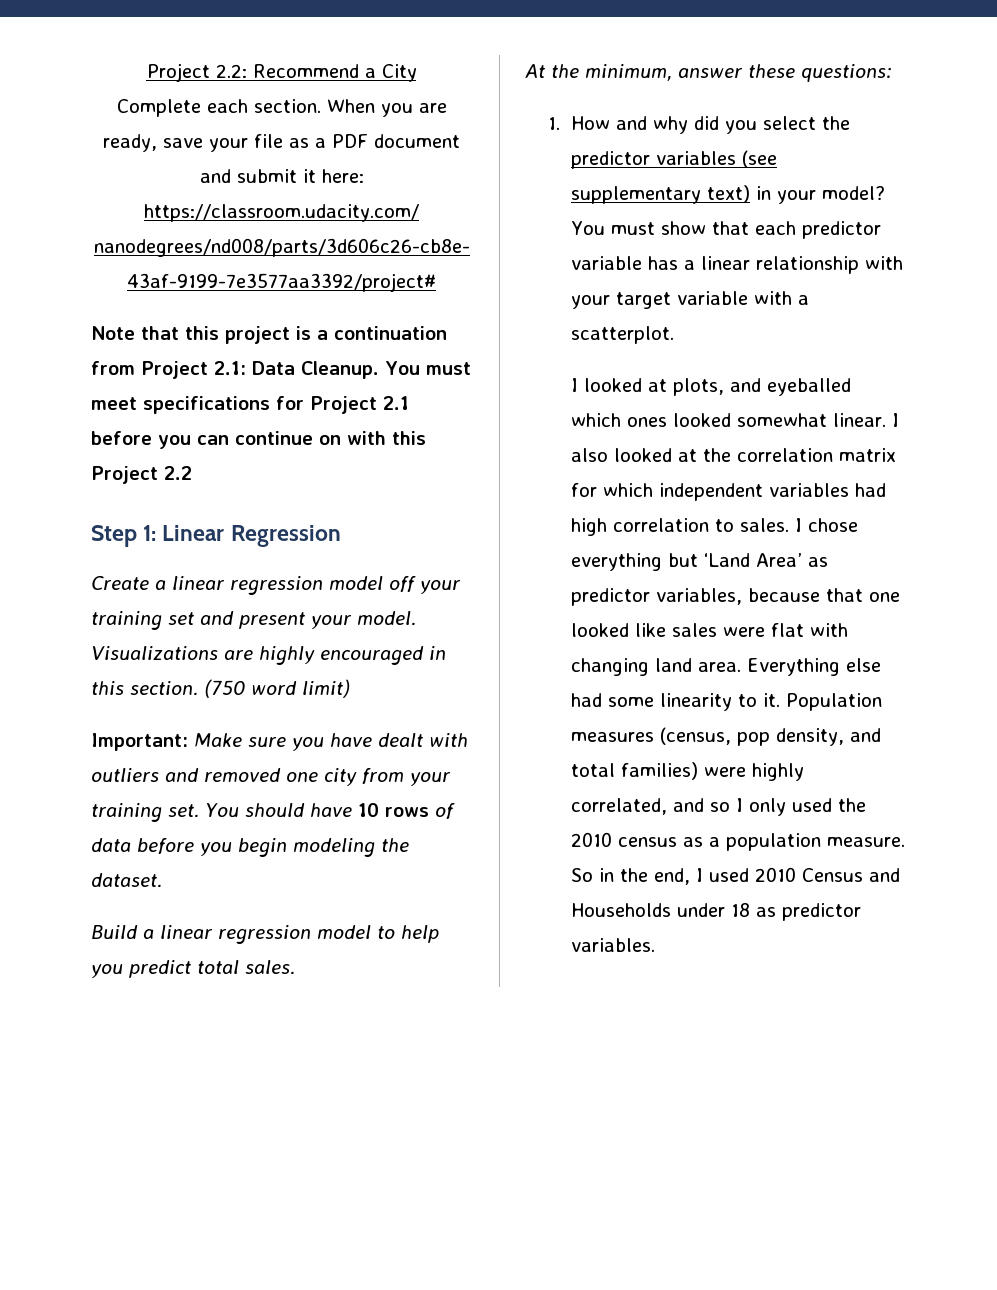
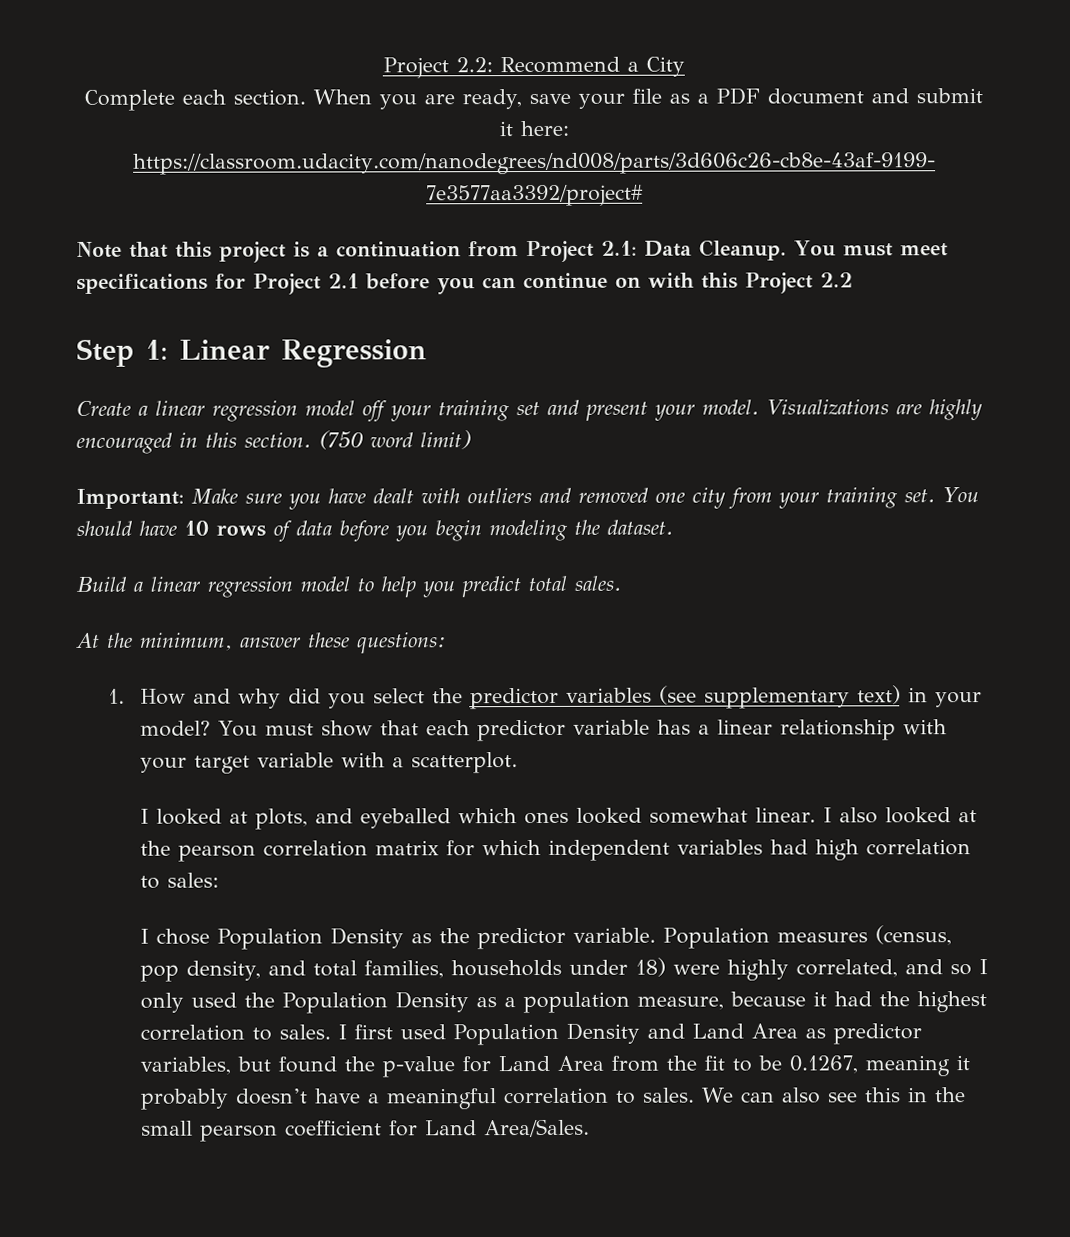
- I also looked at the correlation matrix for which independent variables had high correlation to sales. I chose everything but ‘Land Area’ as predictor variables, because that one looked like sales were flat with changing land area. Everything else had some linearity to it.
+ I also looked at the pearson correlation matrix for which independent variables had high correlation to sales:
+ I chose Population Density as the predictor variable.
- Population measures (census, pop density, and total families) were highly correlated, and so I only used the 2010 census as a population measure. So in the end, I used 2010 Census and Households under 18 as predictor variables.
+ Population measures (census, pop density, and total families, households under 18) were highly correlated, and so I only used the Population Density as a population measure, because it had the highest correlation to sales. I first used Population Density and Land Area as predictor variables, but found the p-value for Land Area from the fit to be 0.1267, meaning it probably doesn’t have a meaningful correlation to sales. We can also see this in the small pearson coefficient for Land Area/Sales.

